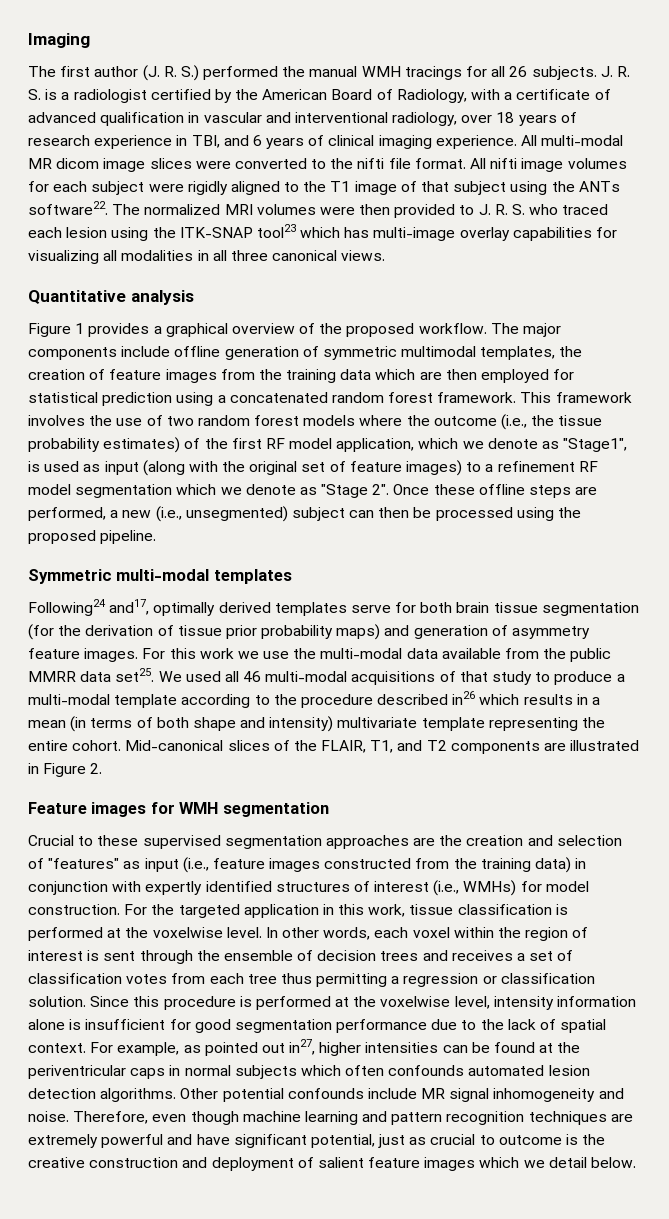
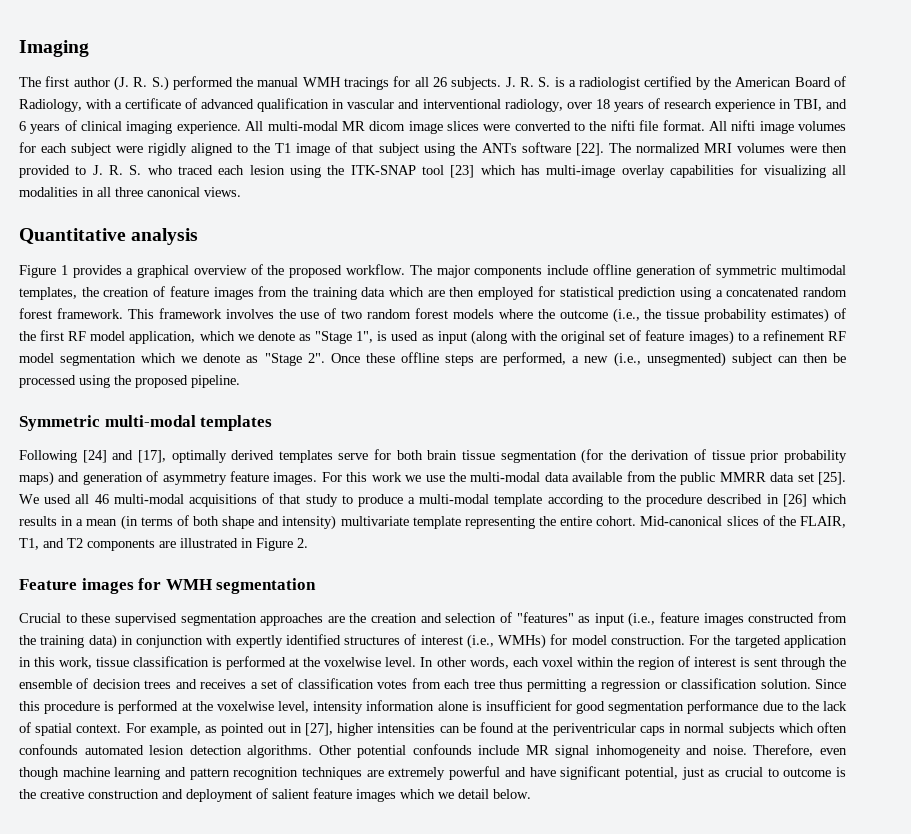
- All nifti image volumes for each subject were rigidly aligned to the T1 image of that subject using the ANTs software22.
+ All nifti image volumes for each subject were rigidly aligned to the T1 image of that subject using the ANTs software [22].
- The normalized MRI volumes were then provided to J. R. S. who traced each lesion using the ITK-SNAP tool23 which has multi-image overlay capabilities for visualizing all modalities in all three canonical views.
+ The normalized MRI volumes were then provided to J. R. S. who traced each lesion using the ITK-SNAP tool [23] which has multi-image overlay capabilities for visualizing all modalities in all three canonical views.
- This framework involves the use of two random forest models where the outcome (i.e., the tissue probability estimates) of the first RF model application, which we denote as "Stage1", is used as input (along with the original set of feature images) to a refinement RF model segmentation which we denote as "Stage 2".
+ This framework involves the use of two random forest models where the outcome (i.e., the tissue probability estimates) of the first RF model application, which we denote as "Stage 1", is used as input (along with the original set of feature images) to a refinement RF model segmentation which we denote as "Stage 2".
- Following24 and17, optimally derived templates serve for both brain tissue segmentation (for the derivation of tissue prior probability maps) and generation of asymmetry feature images.
+ Following [24] and [17], optimally derived templates serve for both brain tissue segmentation (for the derivation of tissue prior probability maps) and generation of asymmetry feature images.
- For this work we use the multi-modal data available from the public MMRR data set25.
+ For this work we use the multi-modal data available from the public MMRR data set [25].
- We used all 46 multi-modal acquisitions of that study to produce a multi-modal template according to the procedure described in26 which results in a mean (in terms of both shape and intensity) multivariate template representing the entire cohort.
+ We used all 46 multi-modal acquisitions of that study to produce a multi-modal template according to the procedure described in [26] which results in a mean (in terms of both shape and intensity) multivariate template representing the entire cohort.
- For example, as pointed out in27, higher intensities can be found at the periventricular caps in normal subjects which often confounds automated lesion detection algorithms.
+ For example, as pointed out in [27], higher intensities can be found at the periventricular caps in normal subjects which often confounds automated lesion detection algorithms.

